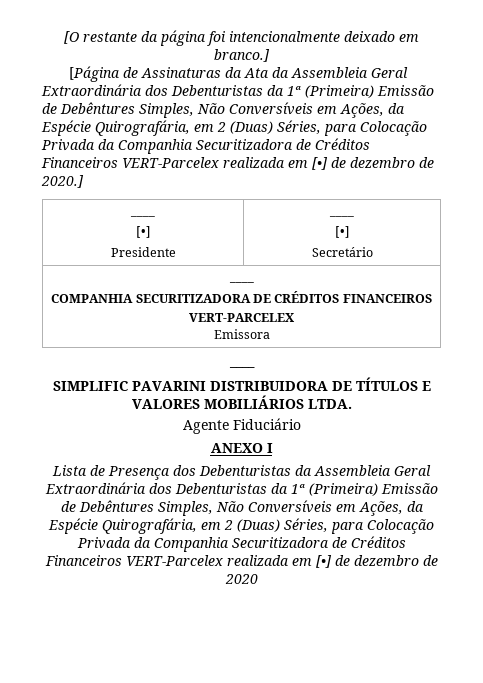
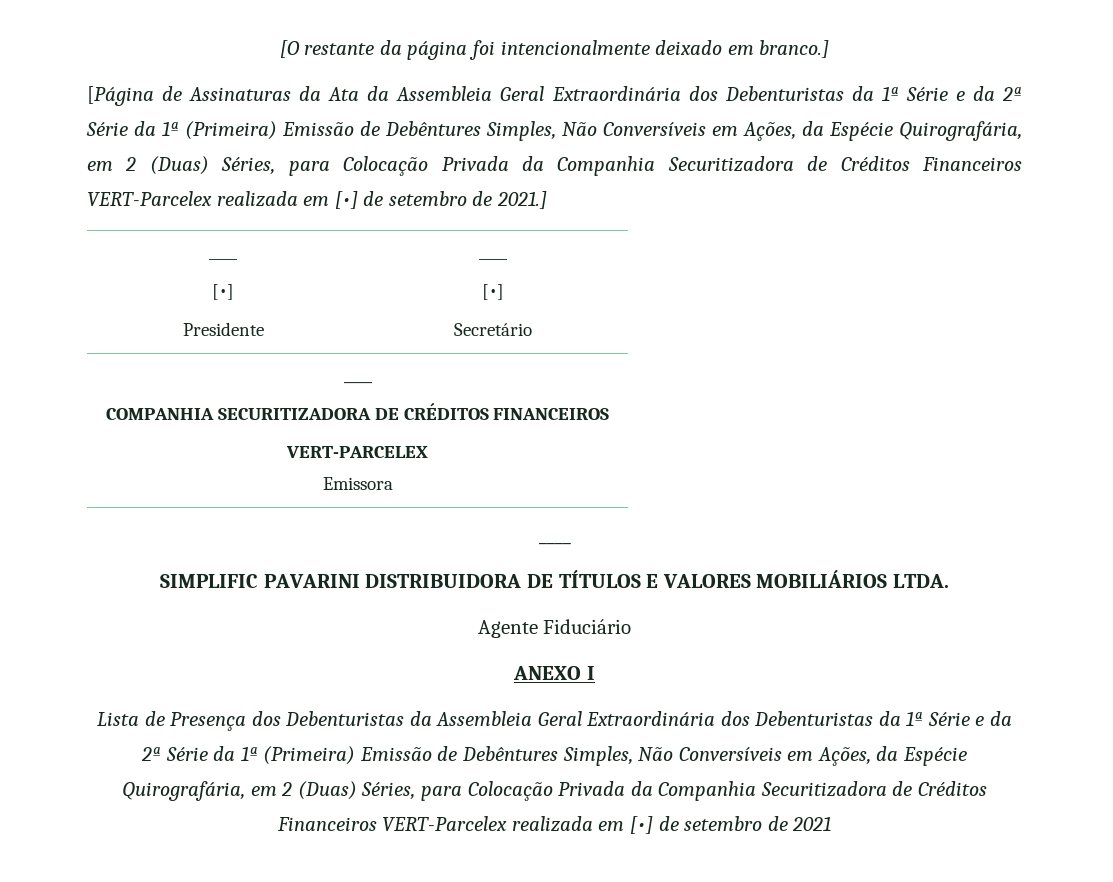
- [Página de Assinaturas da Ata da Assembleia Geral Extraordinária dos Debenturistas da 1ª (Primeira) Emissão de Debêntures Simples, Não Conversíveis em Ações, da Espécie Quirografária, em 2 (Duas) Séries, para Colocação Privada da Companhia Securitizadora de Créditos Financeiros VERT-Parcelex realizada em [•] de dezembro de 2020.]
+ [Página de Assinaturas da Ata da Assembleia Geral Extraordinária dos Debenturistas da 1ª Série e da 2ª Série da 1ª (Primeira) Emissão de Debêntures Simples, Não Conversíveis em Ações, da Espécie Quirografária, em 2 (Duas) Séries, para Colocação Privada da Companhia Securitizadora de Créditos Financeiros VERT-Parcelex realizada em [•] de setembro de 2021.]
- Lista de Presença dos Debenturistas da Assembleia Geral Extraordinária dos Debenturistas da 1ª (Primeira) Emissão de Debêntures Simples, Não Conversíveis em Ações, da Espécie Quirografária, em 2 (Duas) Séries, para Colocação Privada da Companhia Securitizadora de Créditos Financeiros VERT-Parcelex realizada em [•] de dezembro de 2020
+ Lista de Presença dos Debenturistas da Assembleia Geral Extraordinária dos Debenturistas da 1ª Série e da 2ª Série da 1ª (Primeira) Emissão de Debêntures Simples, Não Conversíveis em Ações, da Espécie Quirografária, em 2 (Duas) Séries, para Colocação Privada da Companhia Securitizadora de Créditos Financeiros VERT-Parcelex realizada em [•] de setembro de 2021

